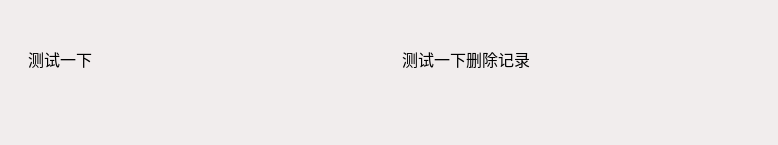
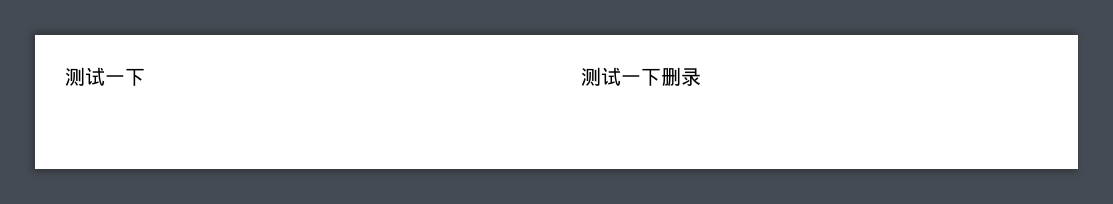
- 测试一下删除记录
+ 测试一下删录

